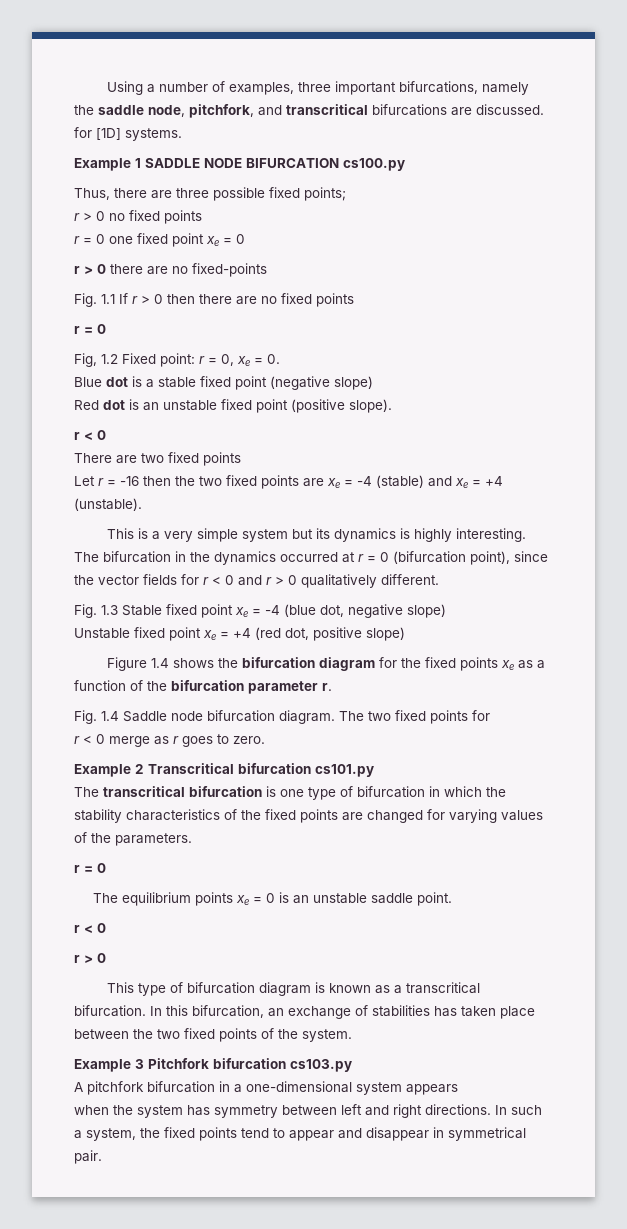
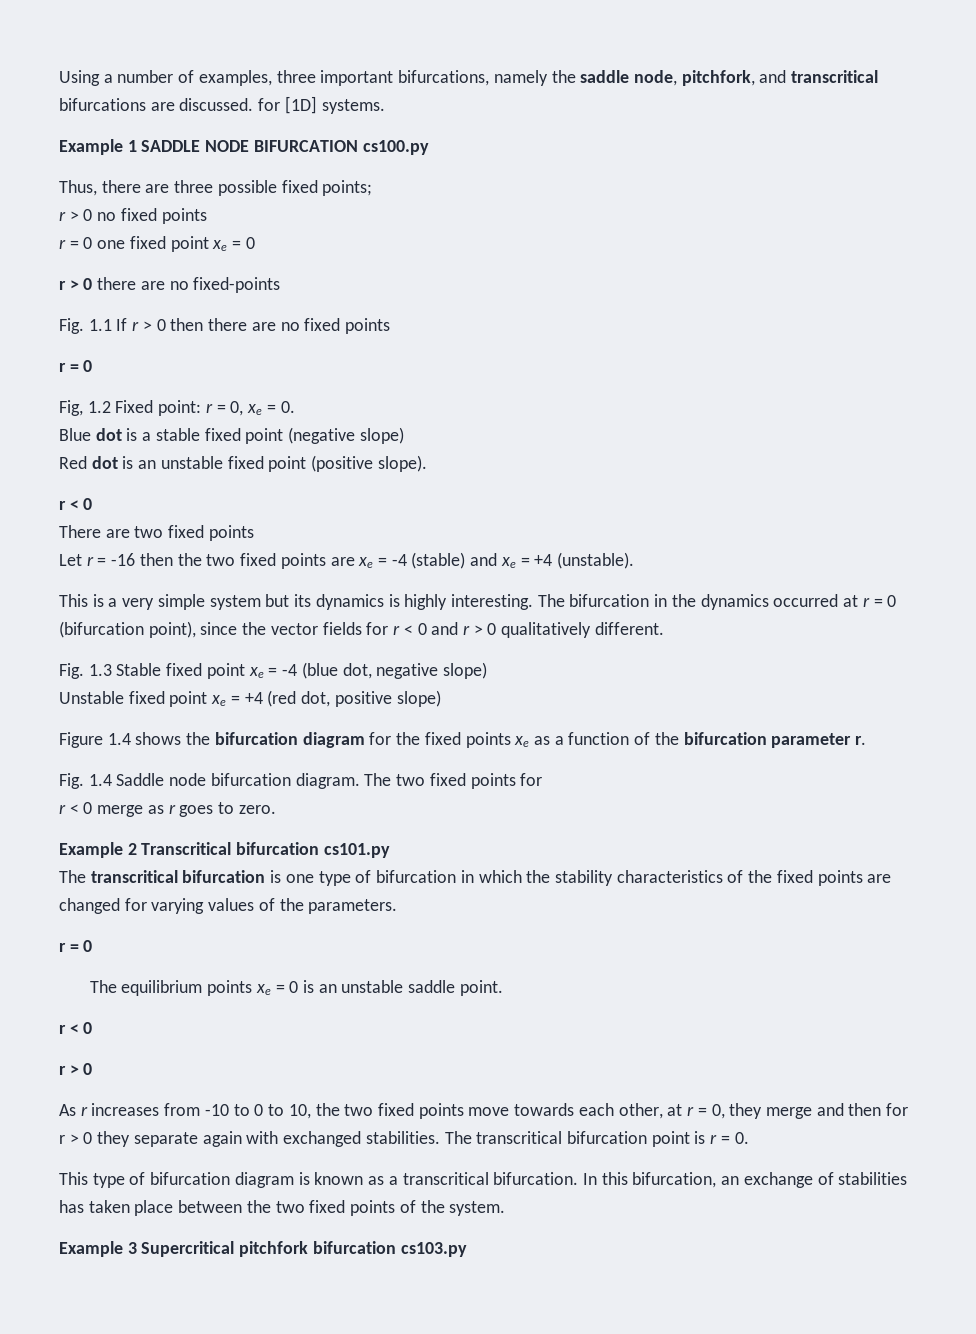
+ As r increases from -10 to 0 to 10, the two fixed points move towards each other, at r = 0, they merge and then for r > 0 they separate again with exchanged stabilities. The transcritical bifurcation point is r = 0.
- Example 3 Pitchfork bifurcation cs103.py
+ Example 3 Supercritical pitchfork bifurcation cs103.py
- A pitchfork bifurcation in a one-dimensional system appears
- when the system has symmetry between left and right directions. In such a system, the fixed points tend to appear and disappear in symmetrical pair.

